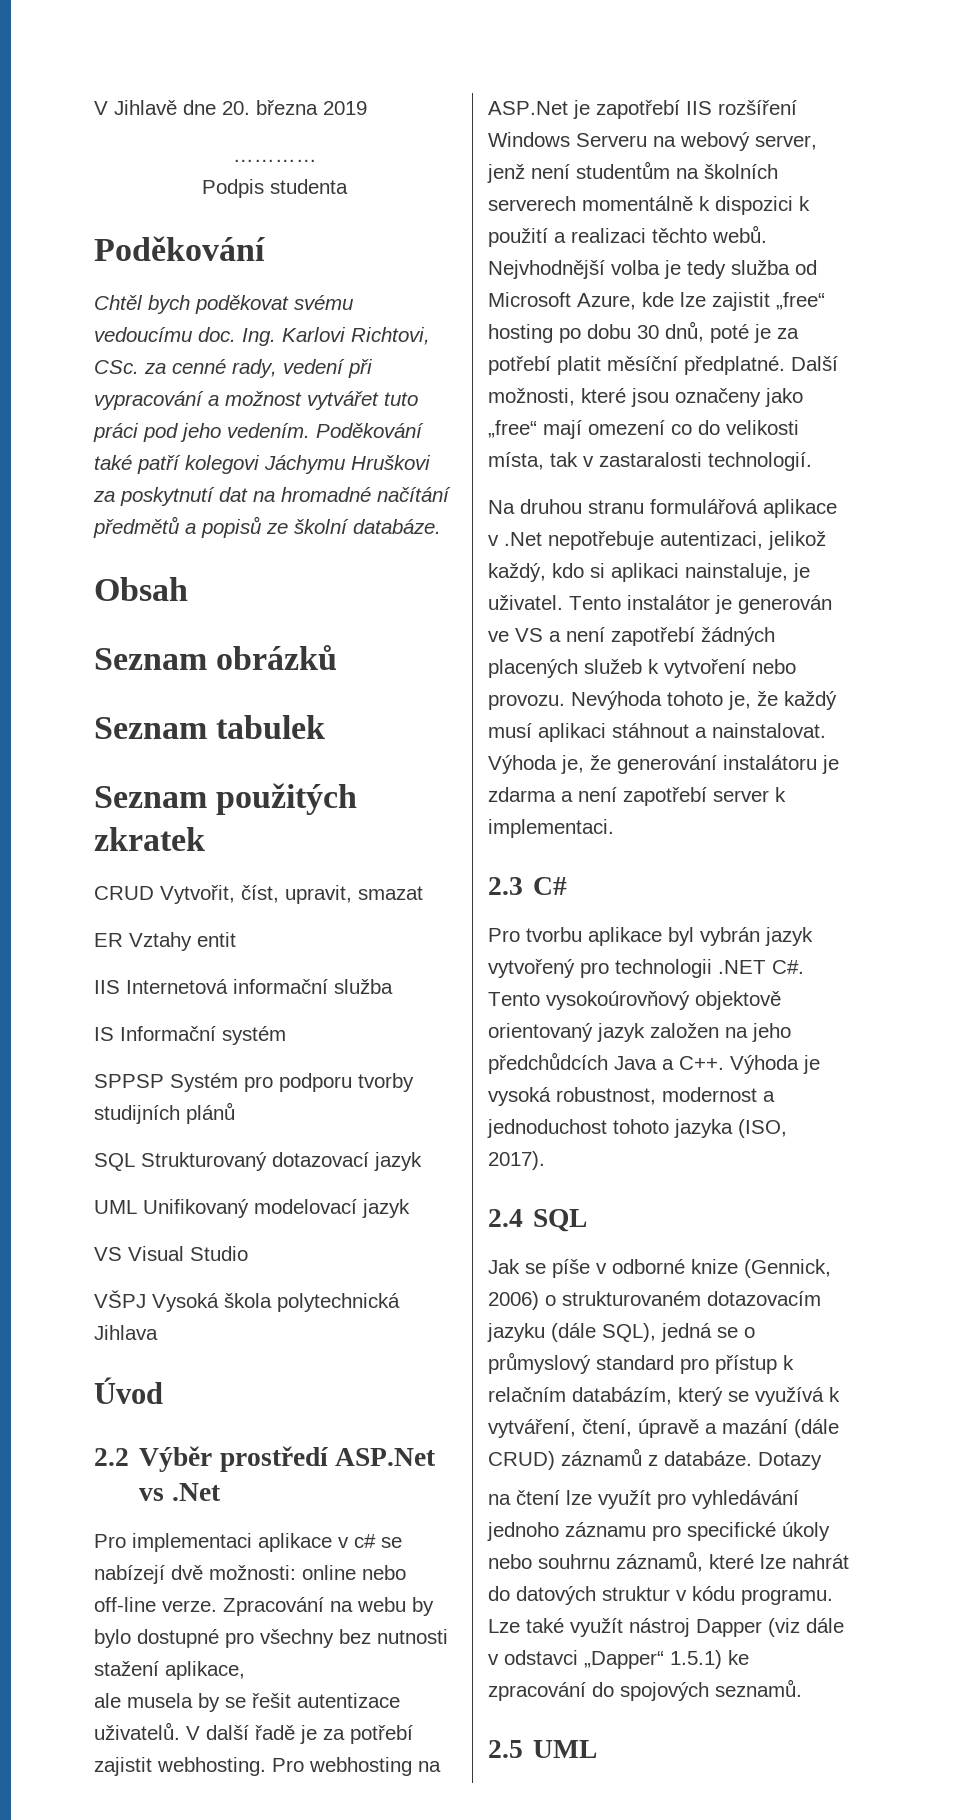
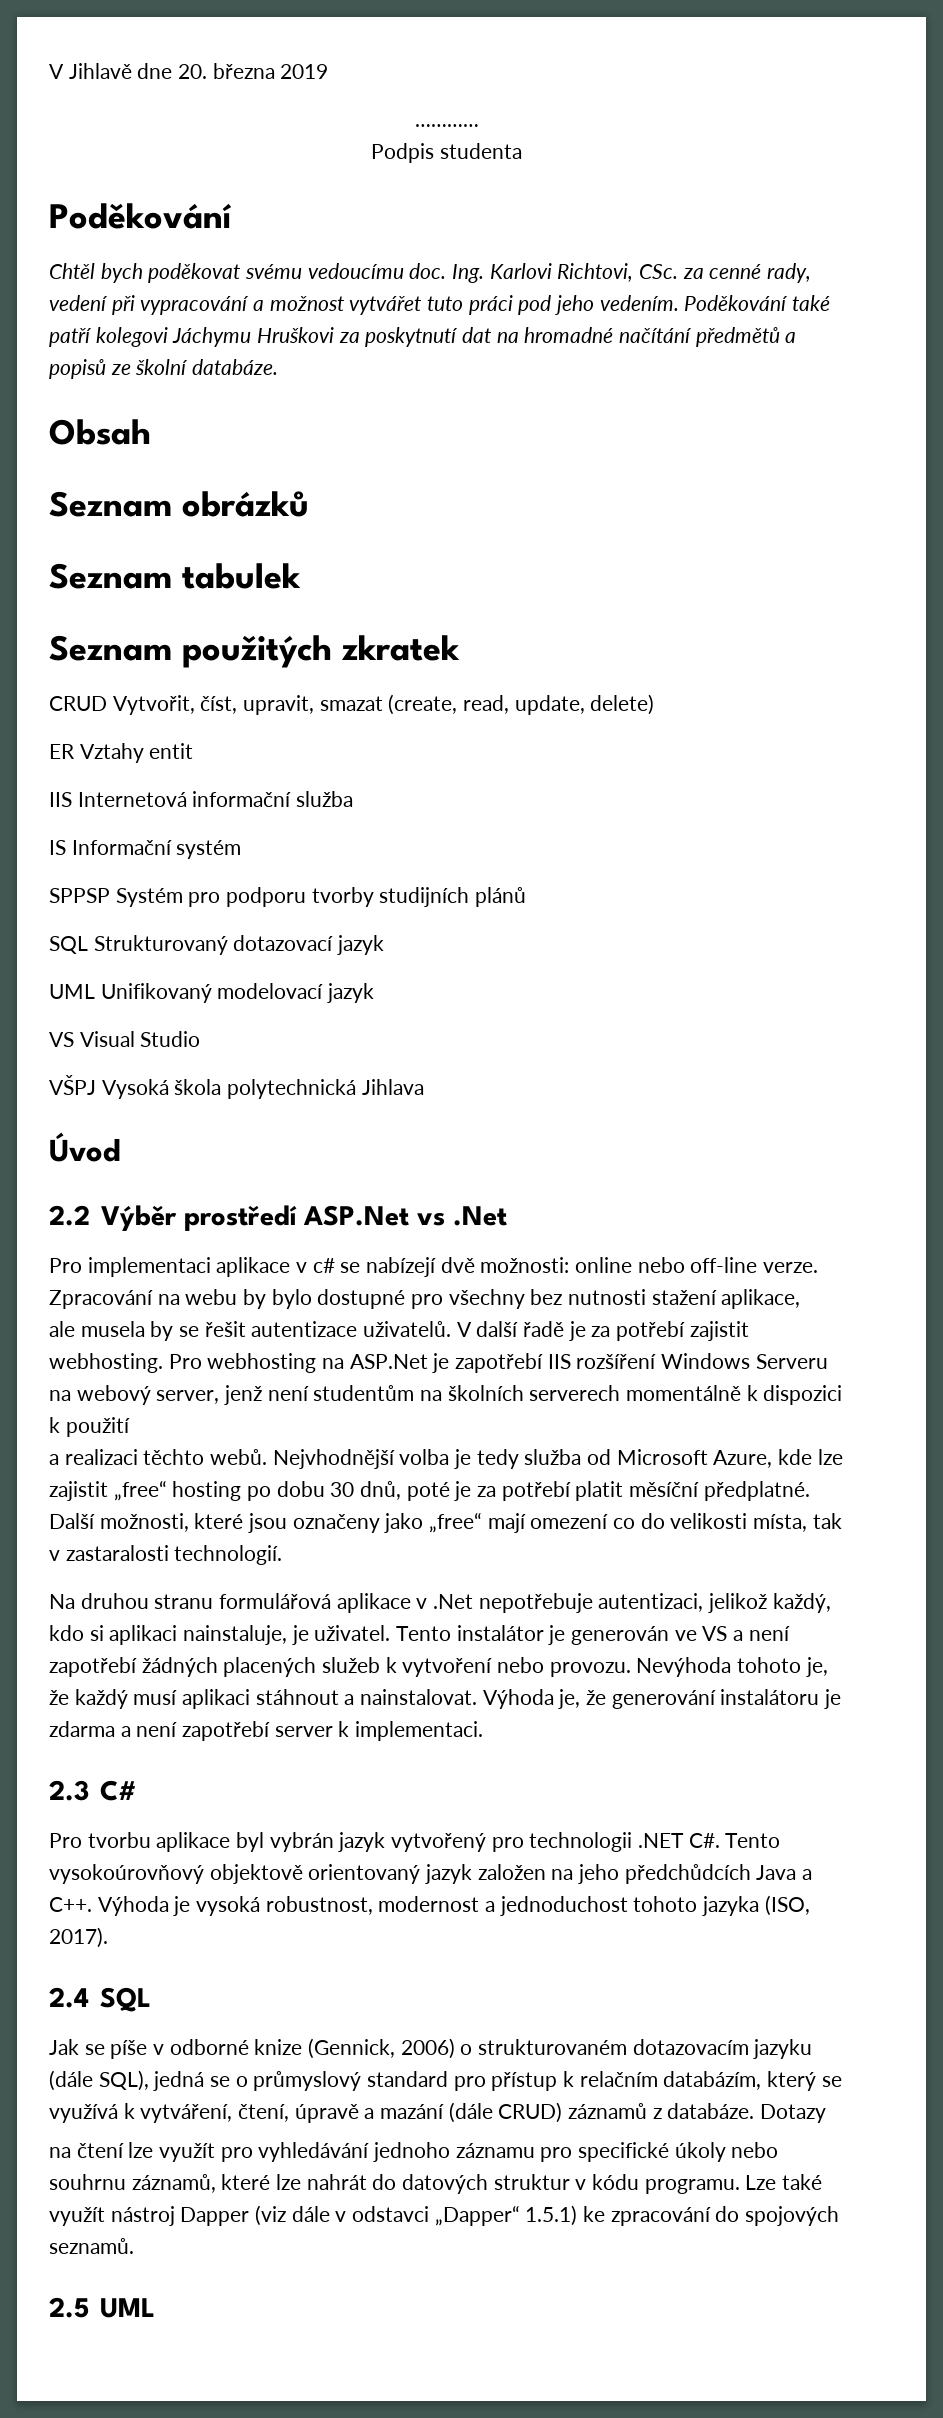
- CRUD Vytvořit, číst, upravit, smazat
+ CRUD Vytvořit, číst, upravit, smazat (create, read, update, delete)
- Pro webhosting na ASP.Net je zapotřebí IIS rozšíření Windows Serveru na webový server, jenž není studentům na školních serverech momentálně k dispozici k použití a realizaci těchto webů.
+ Pro webhosting na ASP.Net je zapotřebí IIS rozšíření Windows Serveru na webový server, jenž není studentům na školních serverech momentálně k dispozici k použití
+ a realizaci těchto webů.

